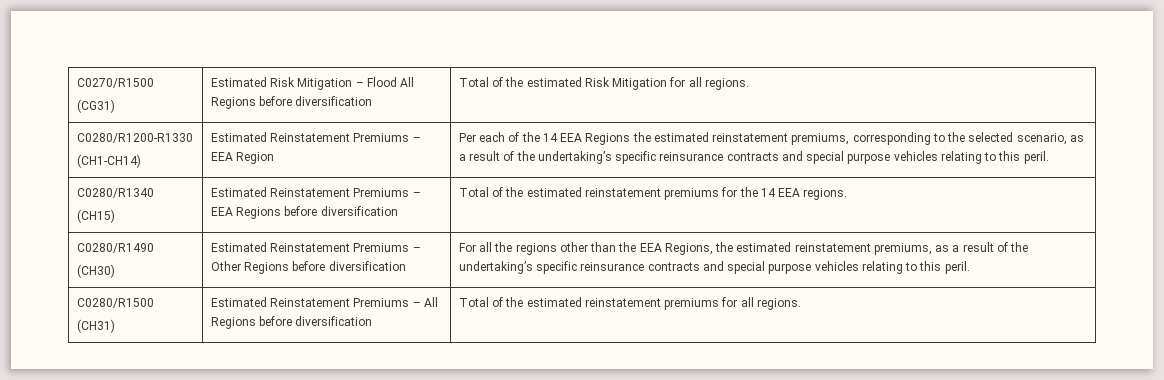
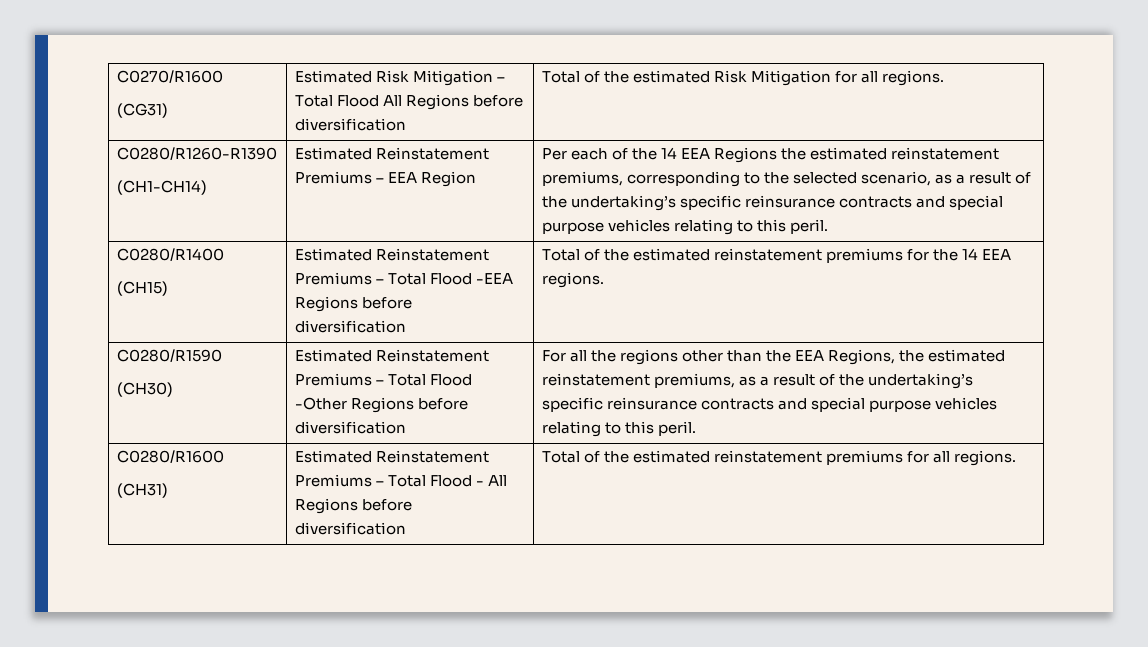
- C0270/R1500
- (CG31) | Estimated Risk Mitigation – Flood All Regions before diversification | Total of the estimated Risk Mitigation for all regions.
+ C0270/R1600
+ (CG31) | Estimated Risk Mitigation – Total Flood All Regions before diversification | Total of the estimated Risk Mitigation for all regions.
- C0280/R1200-R1330
+ C0280/R1260-R1390
- C0280/R1340
- (CH15) | Estimated Reinstatement Premiums – EEA Regions before diversification | Total of the estimated reinstatement premiums for the 14 EEA regions.
+ C0280/R1400
+ (CH15) | Estimated Reinstatement Premiums – Total Flood -EEA Regions before diversification | Total of the estimated reinstatement premiums for the 14 EEA regions.
- C0280/R1490
+ C0280/R1590
- Estimated Reinstatement Premiums – Other Regions before diversification
+ Estimated Reinstatement Premiums – Total Flood -Other Regions before diversification
- C0280/R1500
- (CH31) | Estimated Reinstatement Premiums – All Regions before diversification | Total of the estimated reinstatement premiums for all regions.
+ C0280/R1600
+ (CH31) | Estimated Reinstatement Premiums – Total Flood - All Regions before diversification | Total of the estimated reinstatement premiums for all regions.

